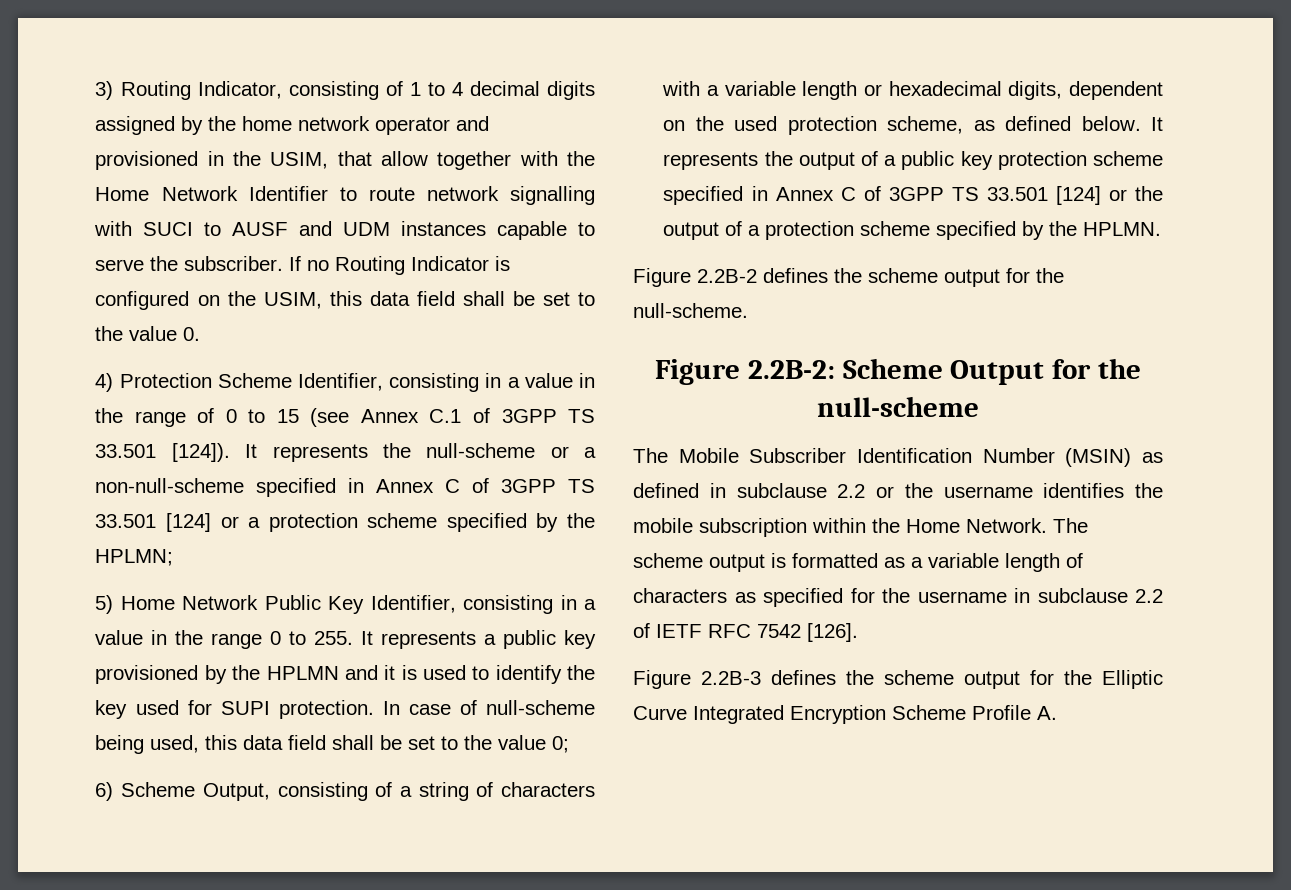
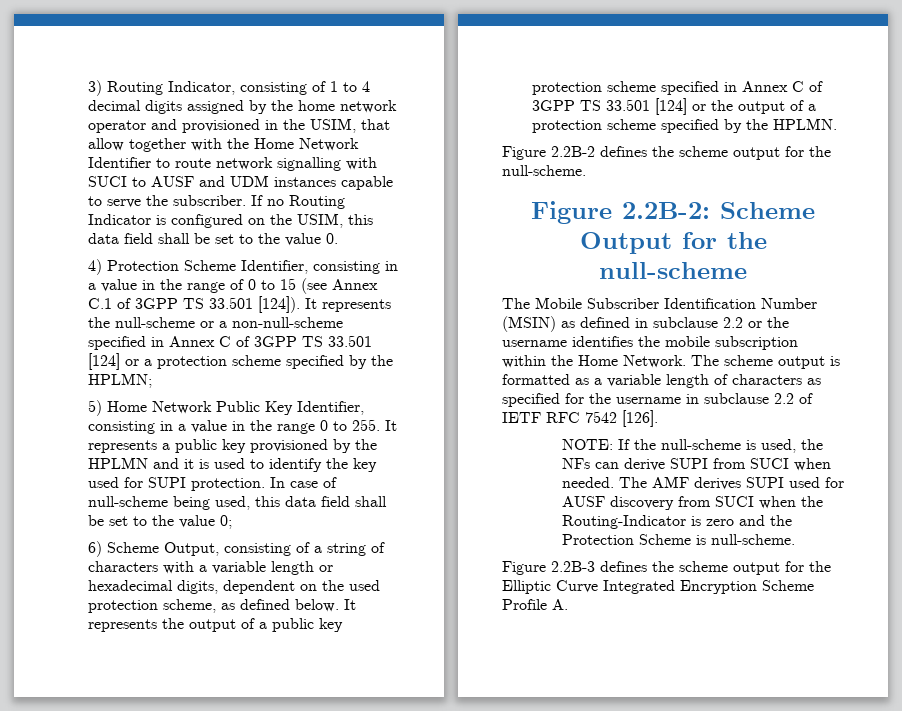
+ NOTE: If the null-scheme is used, the NFs can derive SUPI from SUCI when needed. The AMF derives SUPI used for AUSF discovery from SUCI when the Routing-Indicator is zero and the Protection Scheme is null-scheme.

